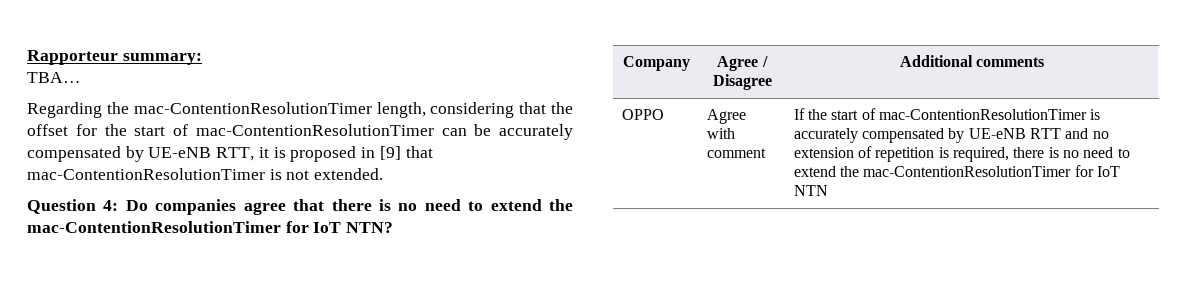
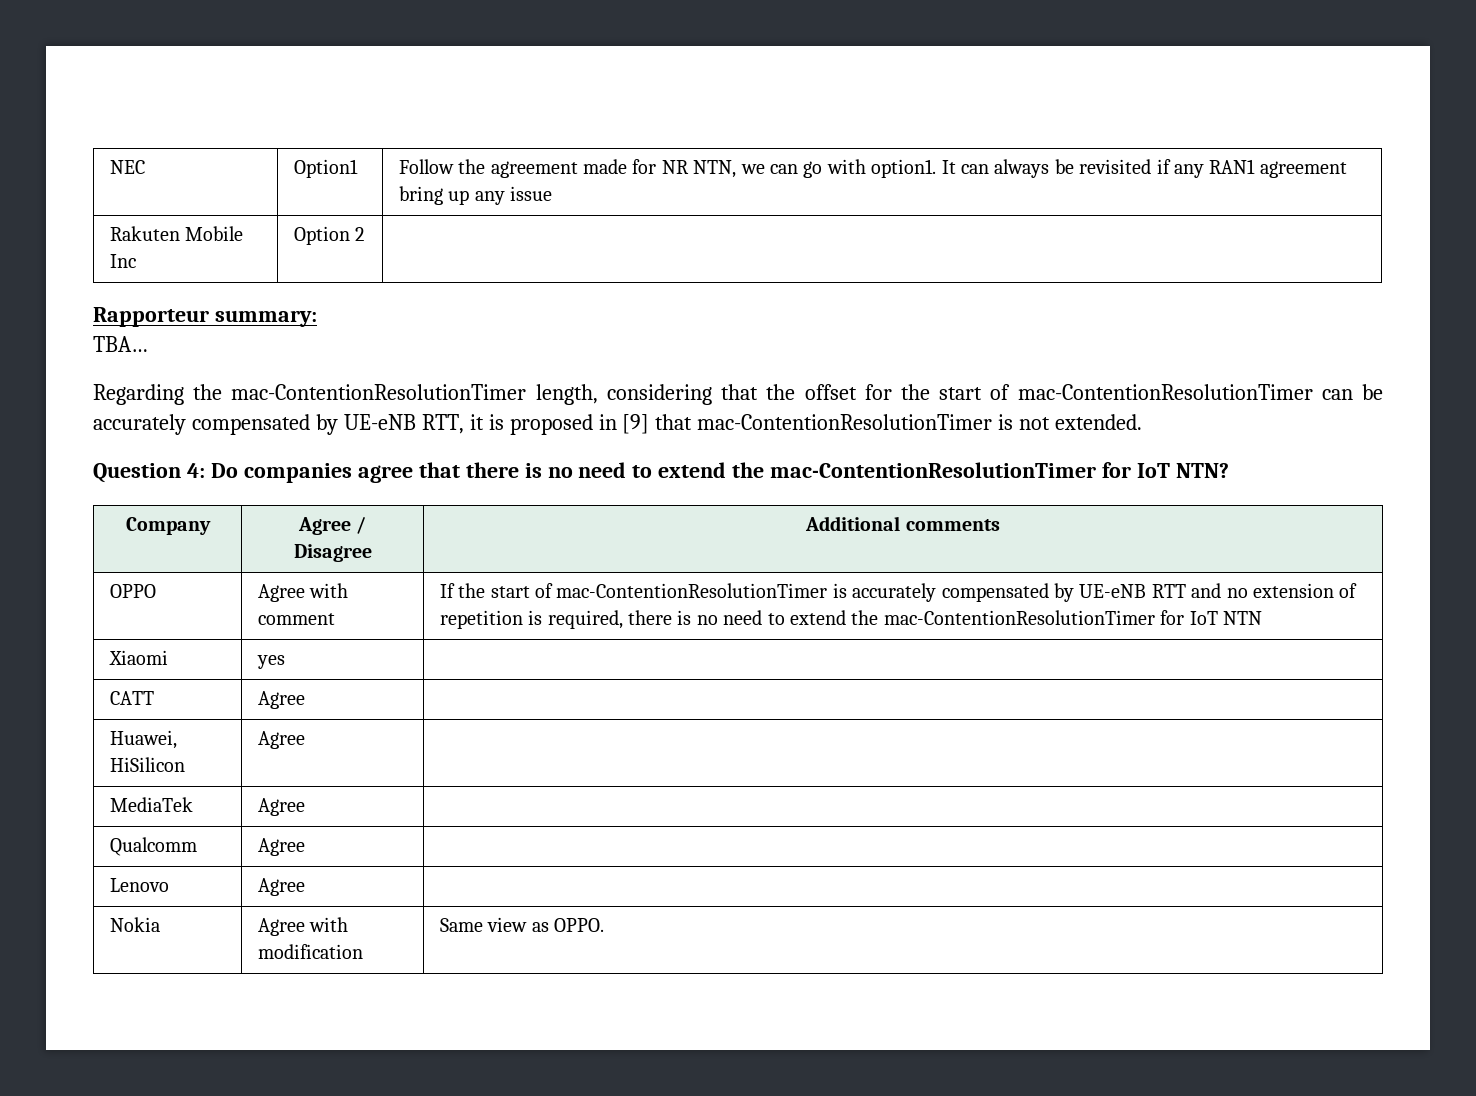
+ NEC | Option1 | Follow the agreement made for NR NTN, we can go with option1. It can always be revisited if any RAN1 agreement bring up any issue
+ Rakuten Mobile Inc | Option 2 |
+ Xiaomi | yes |
+ CATT | Agree |
+ Huawei, HiSilicon | Agree |
+ MediaTek | Agree |
+ Qualcomm | Agree |
+ Lenovo | Agree |
+ Nokia | Agree with modification | Same view as OPPO.

